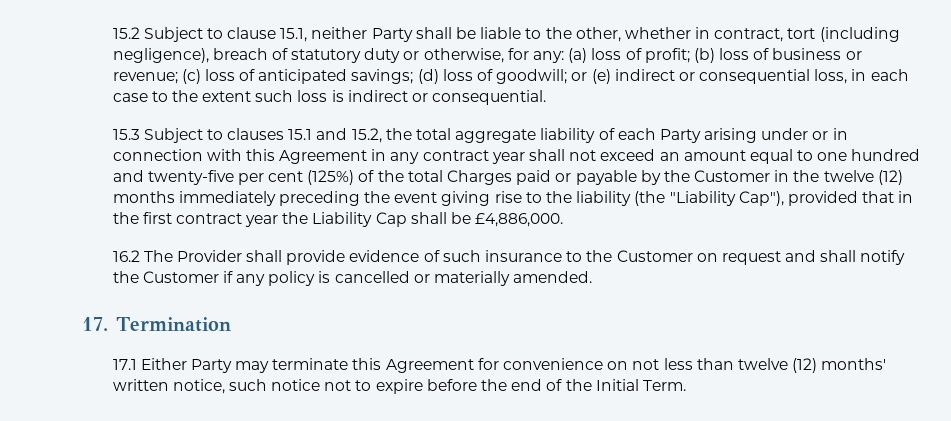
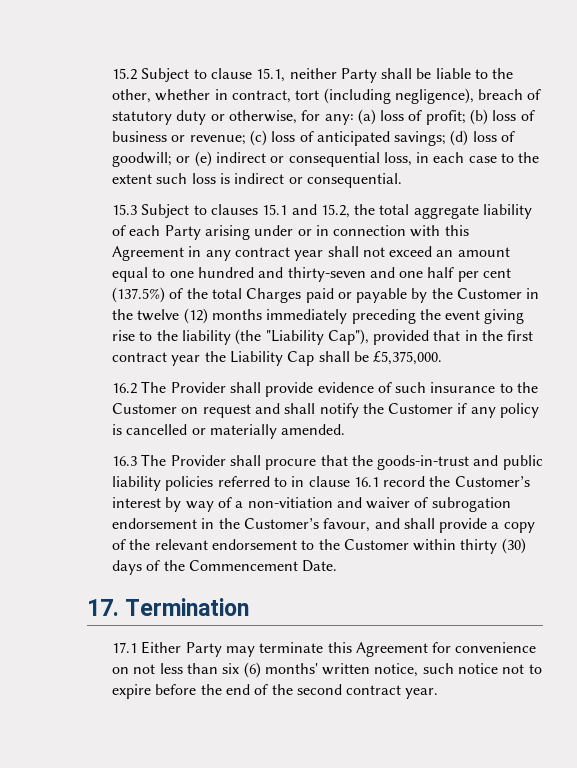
- 15.3 Subject to clauses 15.1 and 15.2, the total aggregate liability of each Party arising under or in connection with this Agreement in any contract year shall not exceed an amount equal to one hundred and twenty-five per cent (125%) of the total Charges paid or payable by the Customer in the twelve (12) months immediately preceding the event giving rise to the liability (the "Liability Cap"), provided that in the first contract year the Liability Cap shall be £4,886,000.
+ 15.3 Subject to clauses 15.1 and 15.2, the total aggregate liability of each Party arising under or in connection with this Agreement in any contract year shall not exceed an amount equal to one hundred and thirty-seven and one half per cent (137.5%) of the total Charges paid or payable by the Customer in the twelve (12) months immediately preceding the event giving rise to the liability (the "Liability Cap"), provided that in the first contract year the Liability Cap shall be £5,375,000.
+ 16.3 The Provider shall procure that the goods-in-trust and public liability policies referred to in clause 16.1 record the Customer’s interest by way of a non-vitiation and waiver of subrogation endorsement in the Customer’s favour, and shall provide a copy of the relevant endorsement to the Customer within thirty (30) days of the Commencement Date.
- 17.1 Either Party may terminate this Agreement for convenience on not less than twelve (12) months' written notice, such notice not to expire before the end of the Initial Term.
+ 17.1 Either Party may terminate this Agreement for convenience on not less than six (6) months' written notice, such notice not to expire before the end of the second contract year.

